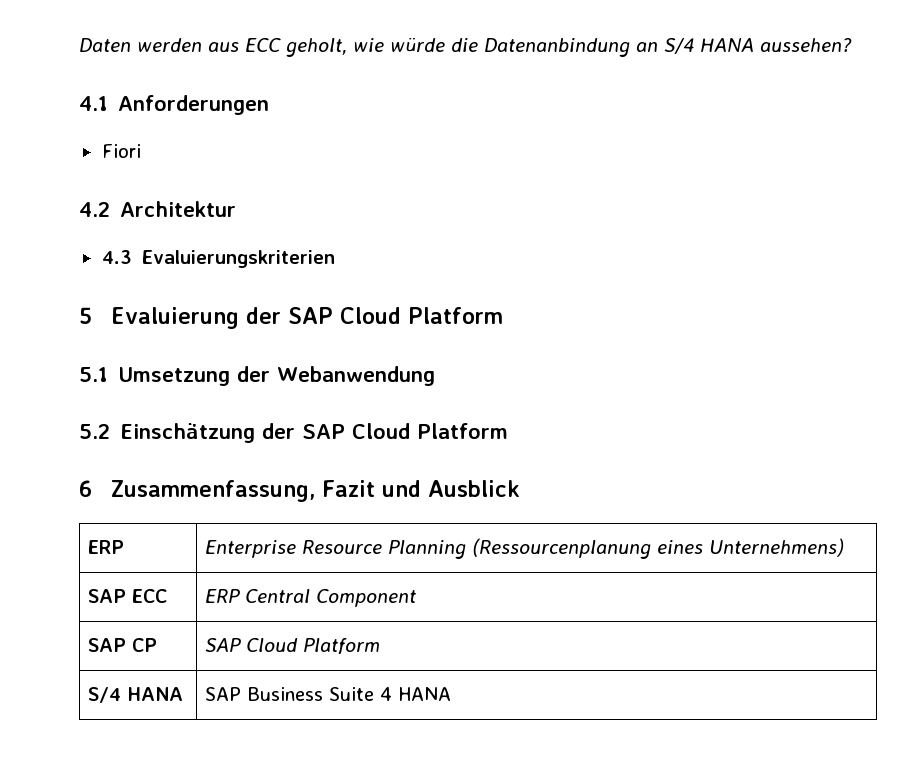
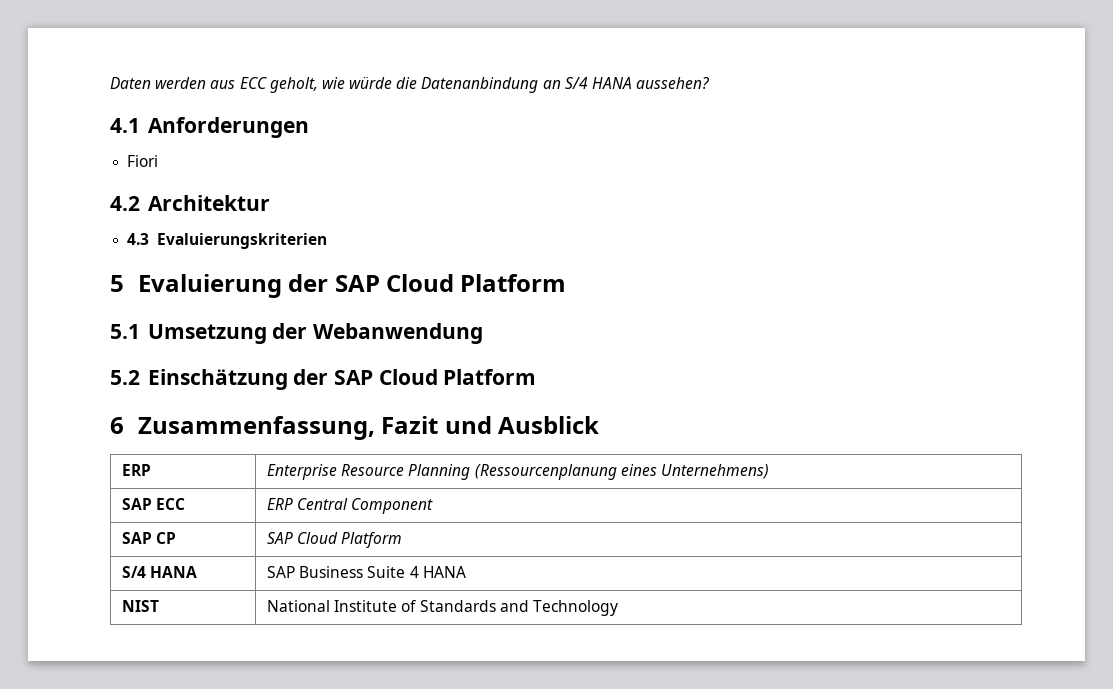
+ NIST | National Institute of Standards and Technology

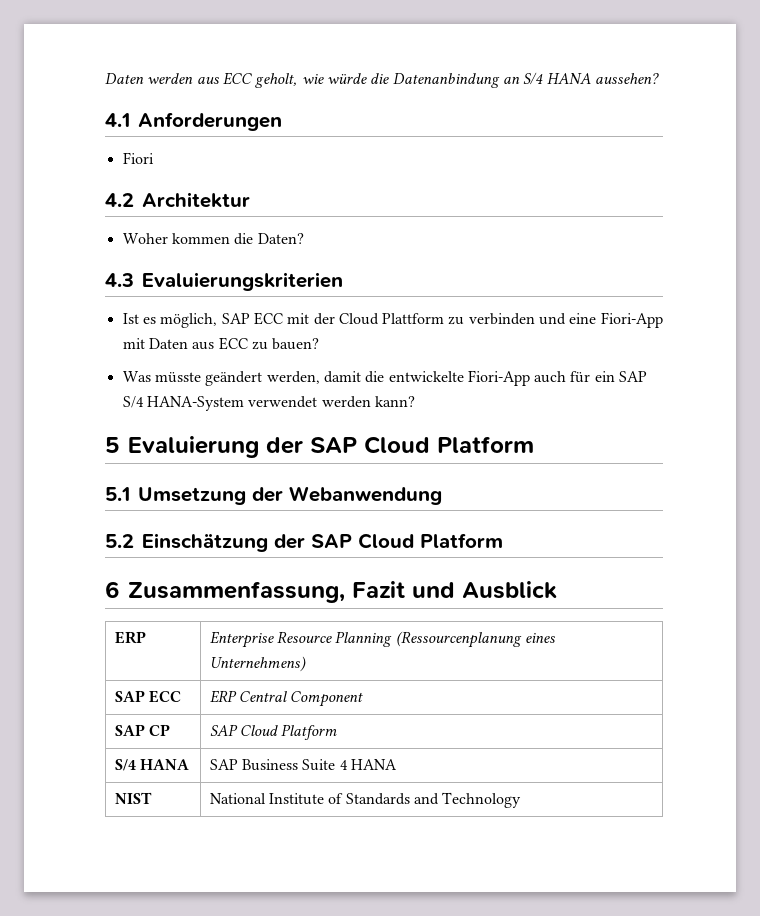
+ Woher kommen die Daten?
  4.3 Evaluierungskriterien
+ Ist es möglich, SAP ECC mit der Cloud Plattform zu verbinden und eine Fiori-App mit Daten aus ECC zu bauen?
+ Was müsste geändert werden, damit die entwickelte Fiori-App auch für ein SAP S/4 HANA-System verwendet werden kann?

